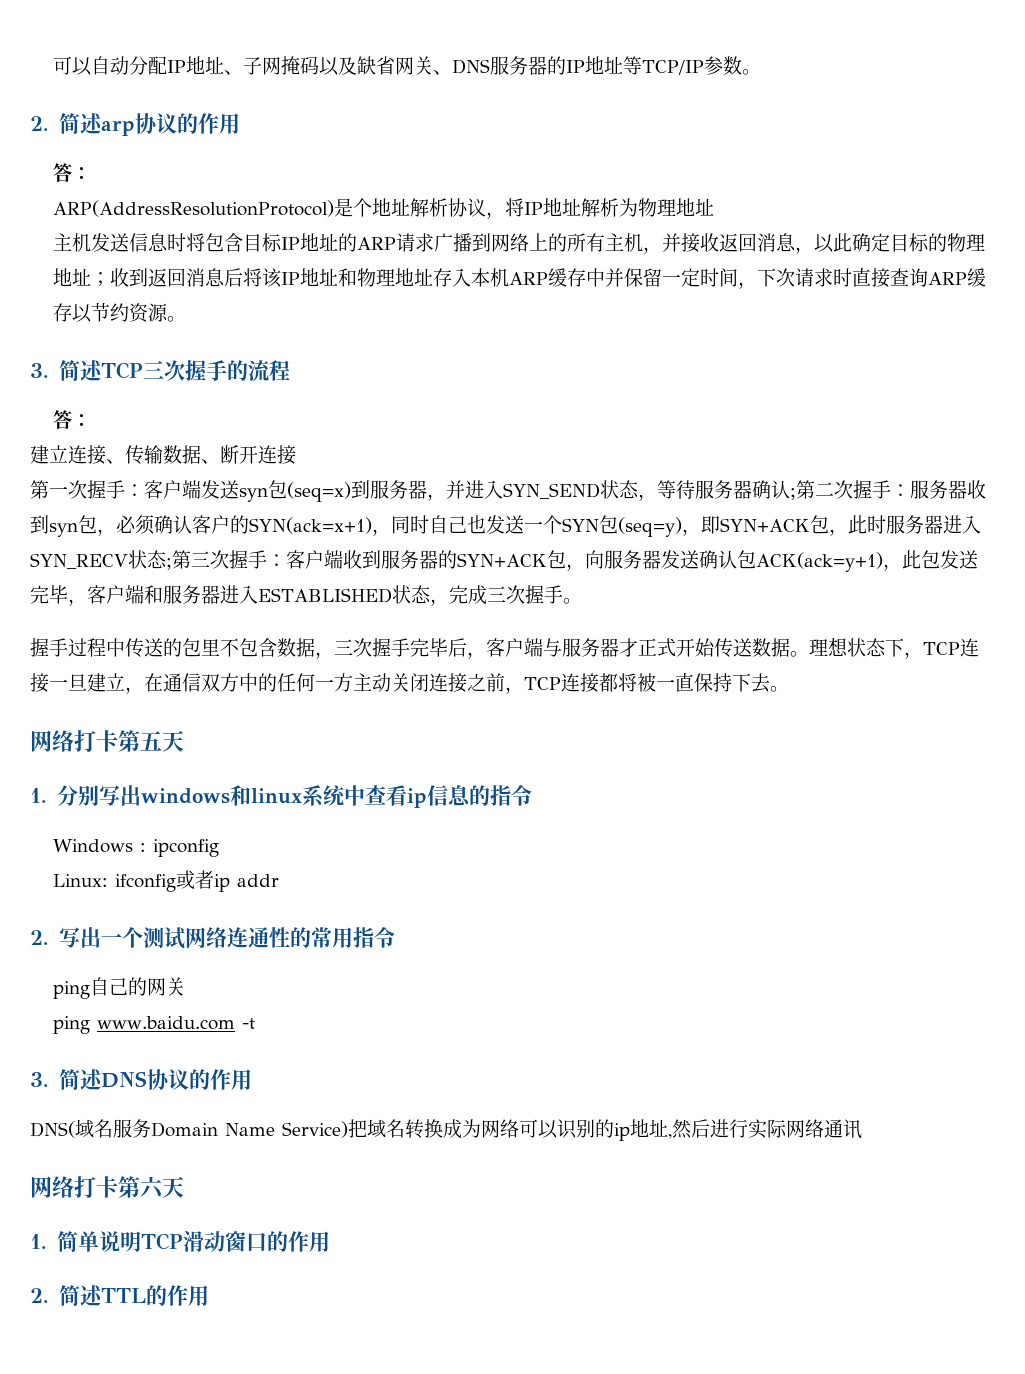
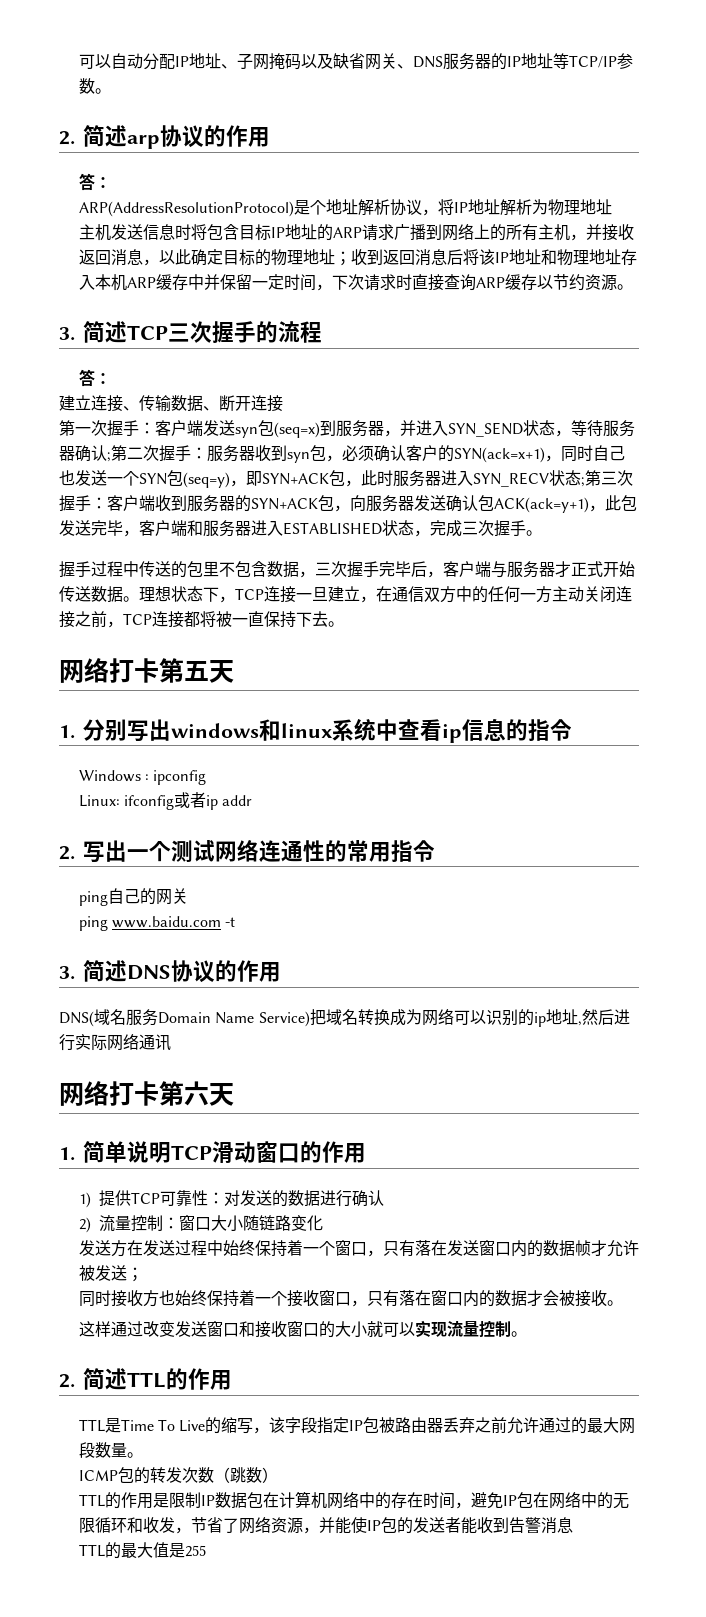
+ 1)提供TCP可靠性：对发送的数据进行确认
+ 2)流量控制：窗口大小随链路变化
+ 发送方在发送过程中始终保持着一个窗口，只有落在发送窗口内的数据帧才允许被发送；
+ 同时接收方也始终保持着一个接收窗口，只有落在窗口内的数据才会被接收。
+ 这样通过改变发送窗口和接收窗口的大小就可以实现流量控制。
+ TTL是Time To Live的缩写，该字段指定IP包被路由器丢弃之前允许通过的最大网段数量。
+ ICMP包的转发次数（跳数）
+ TTL的作用是限制IP数据包在计算机网络中的存在时间，避免IP包在网络中的无限循环和收发，节省了网络资源，并能使IP包的发送者能收到告警消息
+ TTL的最大值是255

